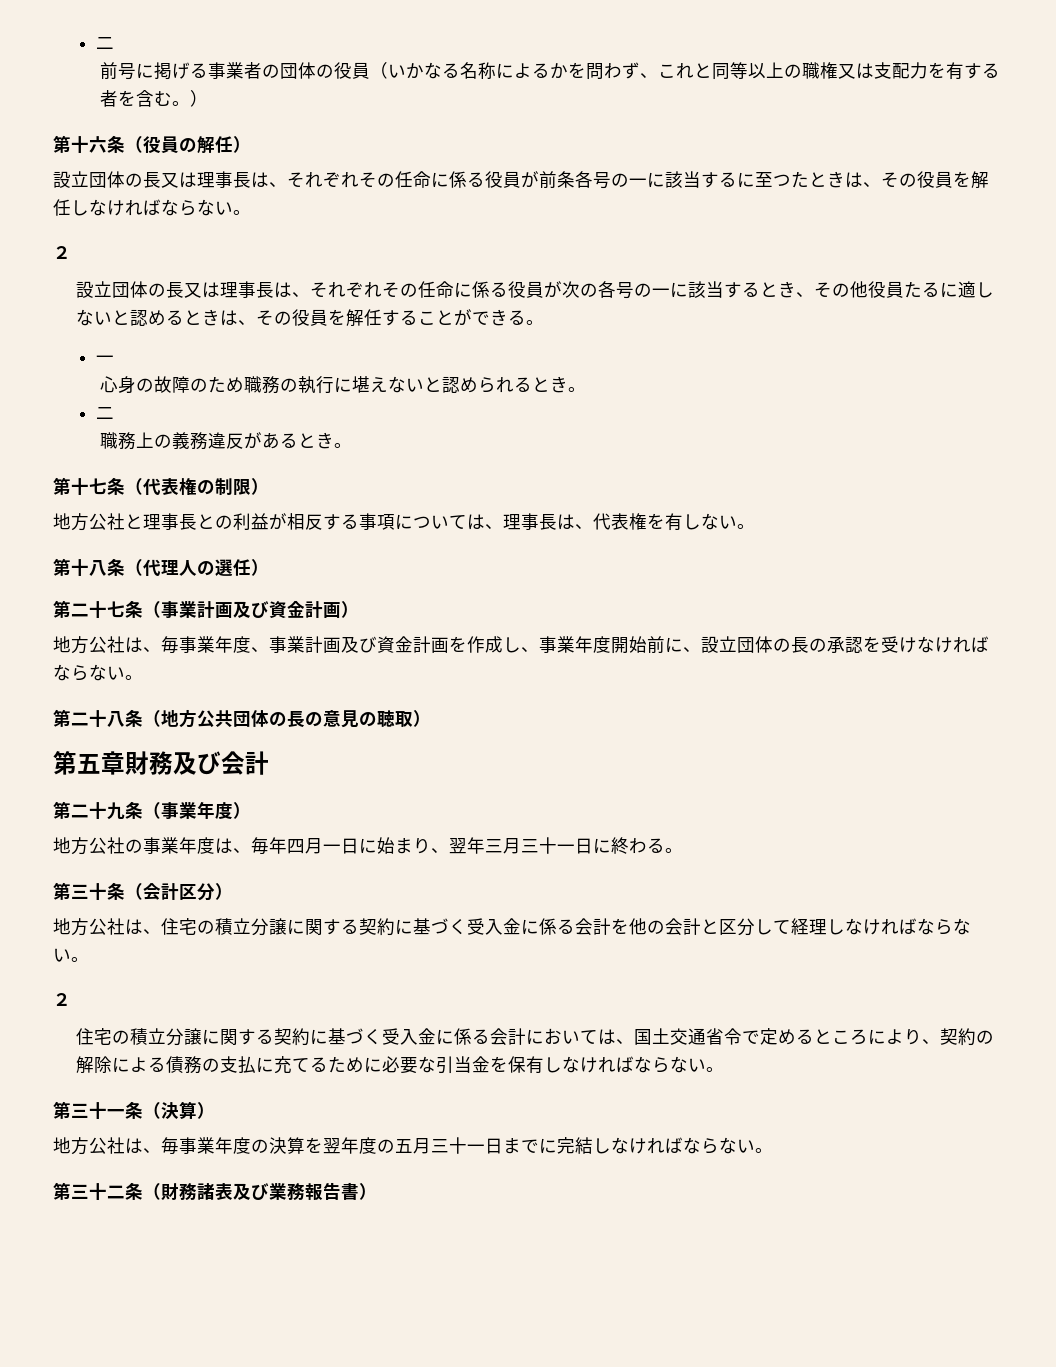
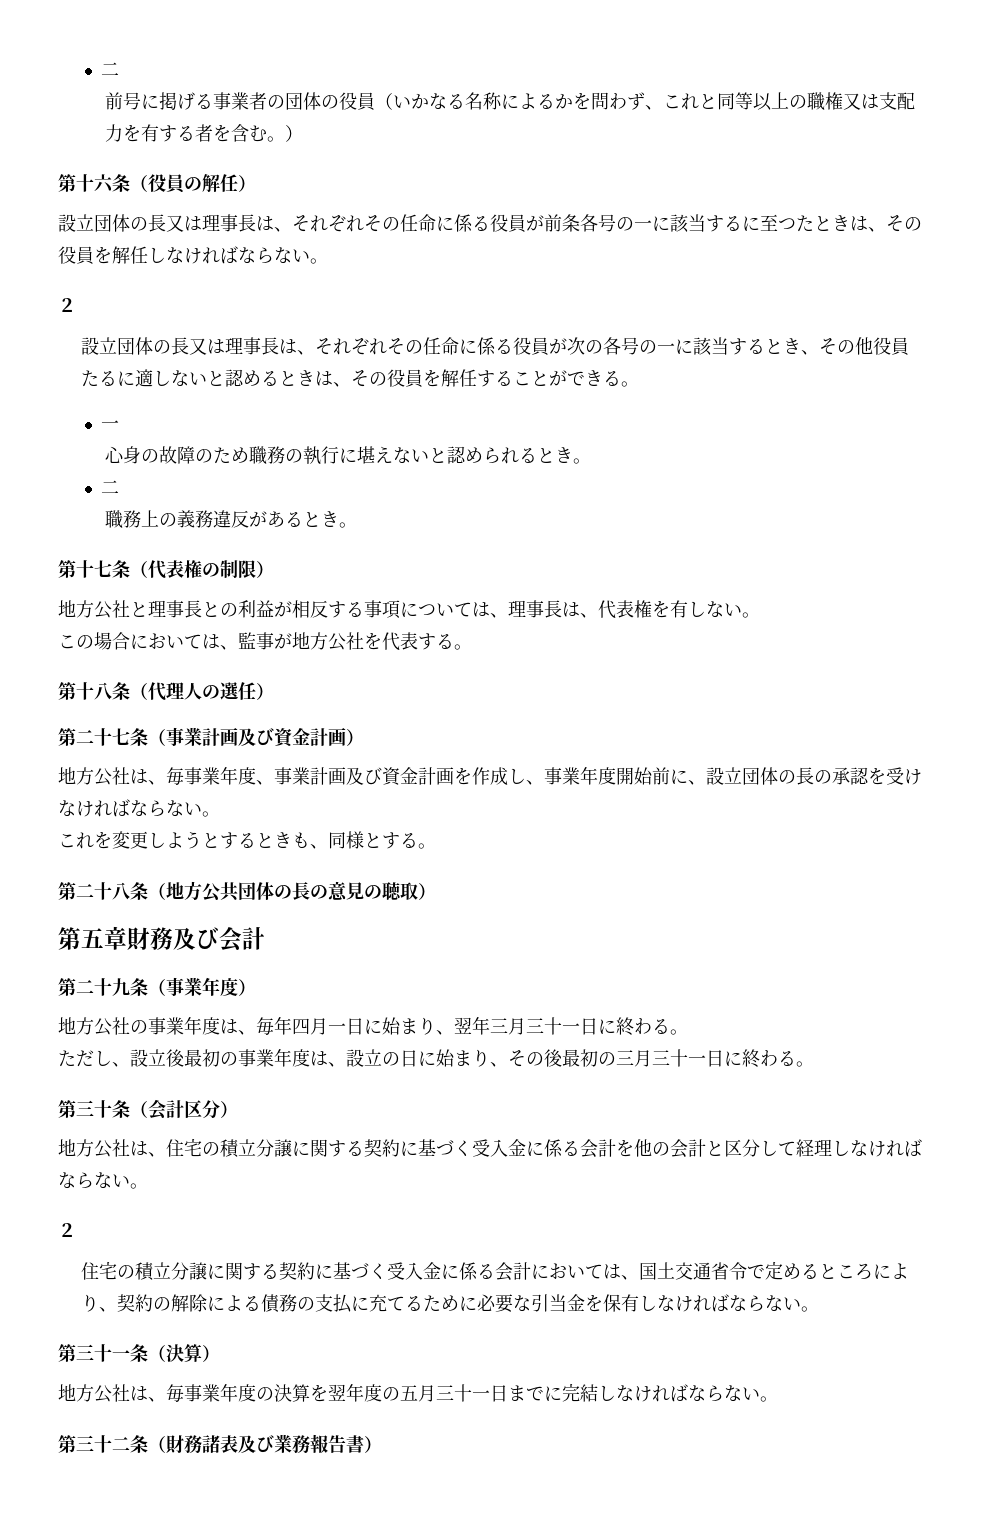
+ この場合においては、監事が地方公社を代表する。
+ これを変更しようとするときも、同様とする。
+ ただし、設立後最初の事業年度は、設立の日に始まり、その後最初の三月三十一日に終わる。

